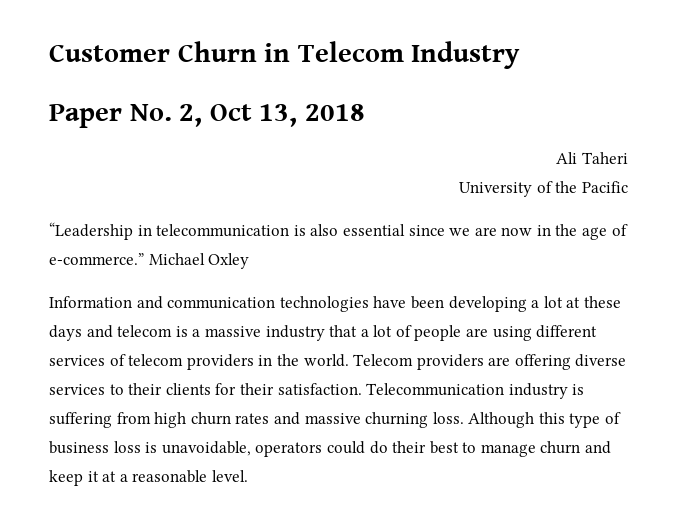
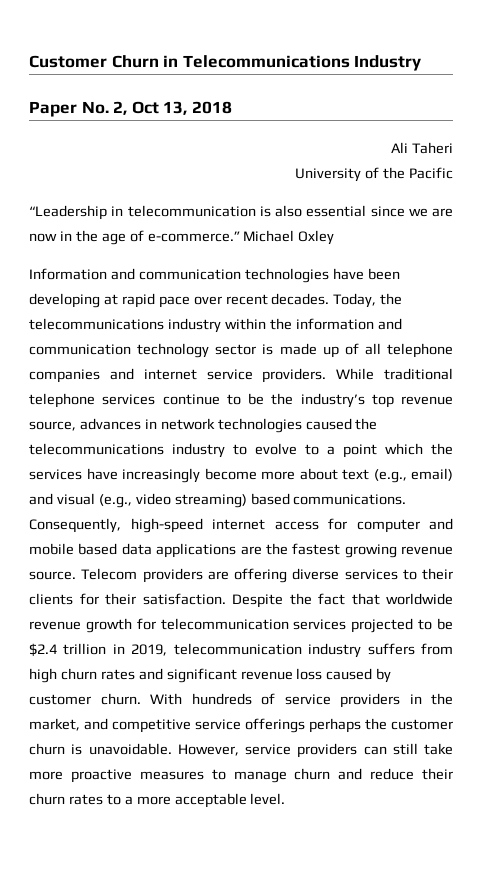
- Customer Churn in Telecom Industry
+ Customer Churn in Telecommunications Industry
- Information and communication technologies have been developing a lot at these days and telecom is a massive industry that a lot of people are using different services of telecom providers in the world.
+ Information and communication technologies have been developing at rapid pace over recent decades. Today, the telecommunications industry within the information and communication technology sector is made up of all telephone companies and internet service providers. While traditional telephone services continue to be the industry’s top revenue source, advances in network technologies caused the telecommunications industry to evolve to a point which the services have increasingly become more about text (e.g., email) and visual (e.g., video streaming) based communications. Consequently, high-speed internet access for computer and mobile based data applications are the fastest growing revenue source.
- Telecommunication industry is suffering from high churn rates and massive churning loss. Although this type of business loss is unavoidable, operators could do their best to manage churn and keep it at a reasonable level.
+ Despite the fact that worldwide revenue growth for telecommunication services projected to be $2.4 trillion in 2019, telecommunication industry suffers from high churn rates and significant revenue loss caused by customer churn. With hundreds of service providers in the market, and competitive service offerings perhaps the customer churn is unavoidable. However, service providers can still take more proactive measures to manage churn and reduce their churn rates to a more acceptable level.

